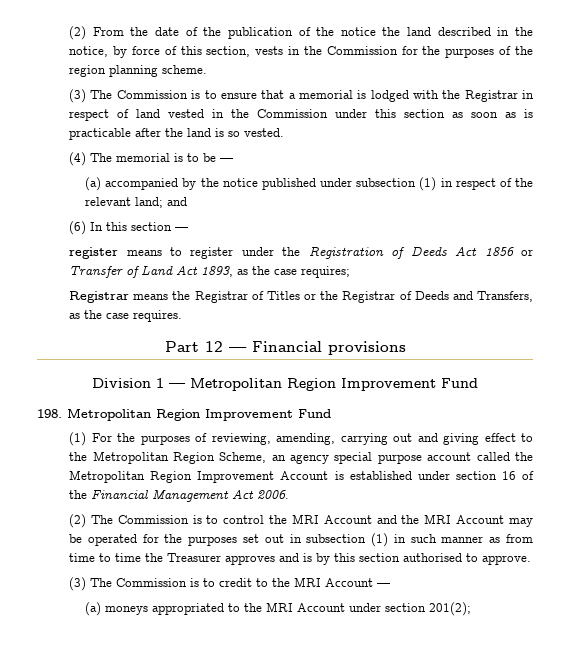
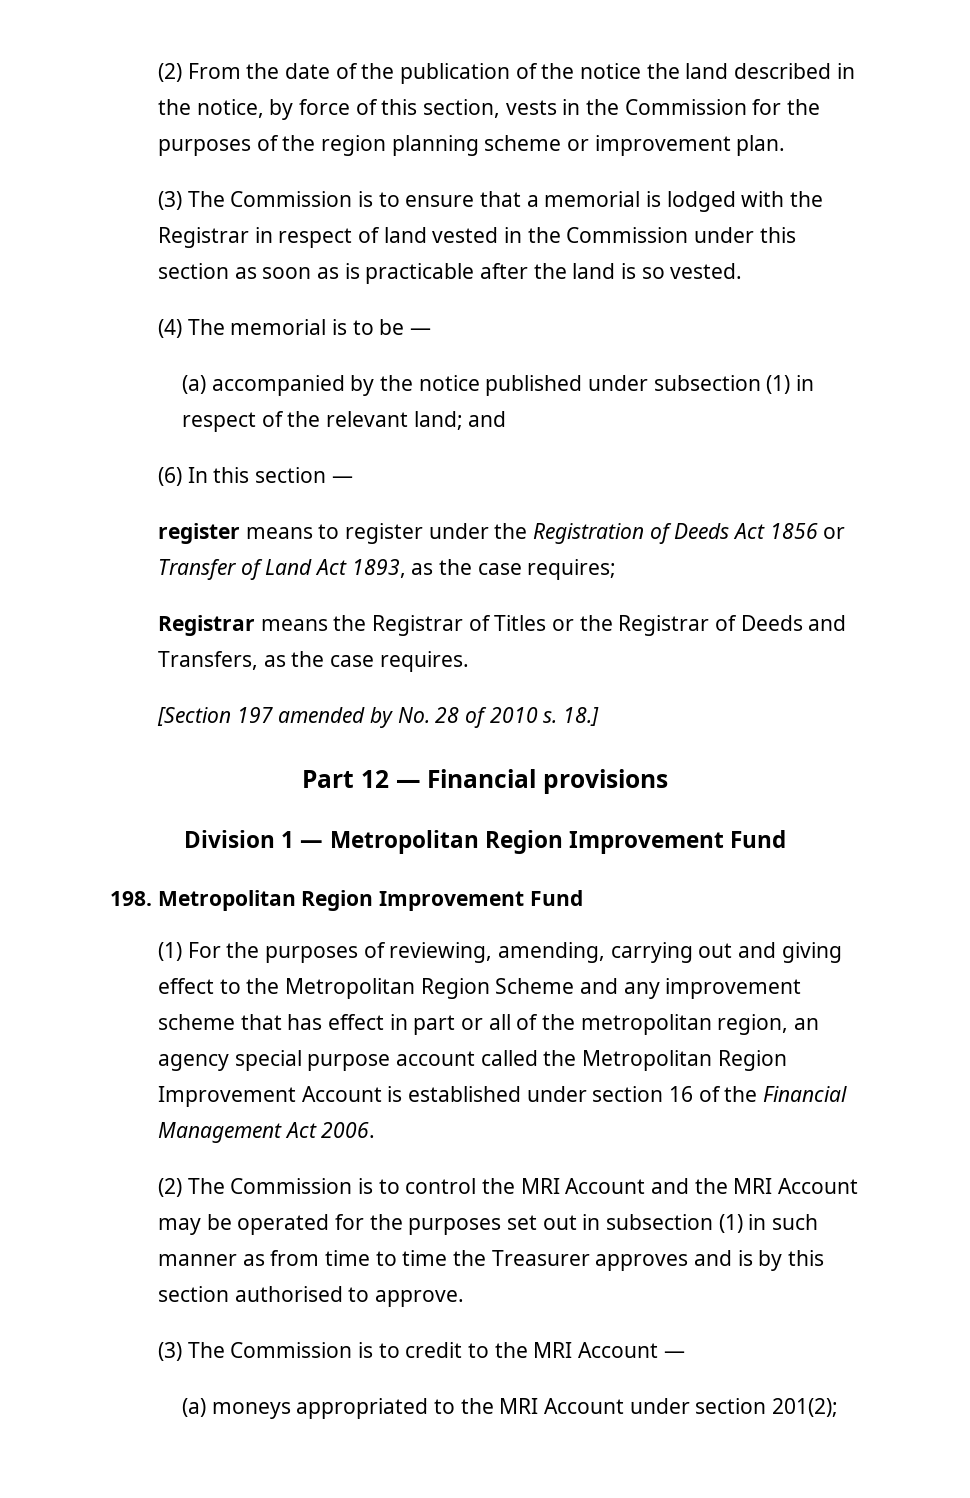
- (2) From the date of the publication of the notice the land described in the notice, by force of this section, vests in the Commission for the purposes of the region planning scheme.
+ (2) From the date of the publication of the notice the land described in the notice, by force of this section, vests in the Commission for the purposes of the region planning scheme or improvement plan.
+ [Section 197 amended by No. 28 of 2010 s. 18.]
- (1) For the purposes of reviewing, amending, carrying out and giving effect to the Metropolitan Region Scheme, an agency special purpose account called the Metropolitan Region Improvement Account is established under section 16 of the Financial Management Act 2006.
+ (1) For the purposes of reviewing, amending, carrying out and giving effect to the Metropolitan Region Scheme and any improvement scheme that has effect in part or all of the metropolitan region, an agency special purpose account called the Metropolitan Region Improvement Account is established under section 16 of the Financial Management Act 2006.

